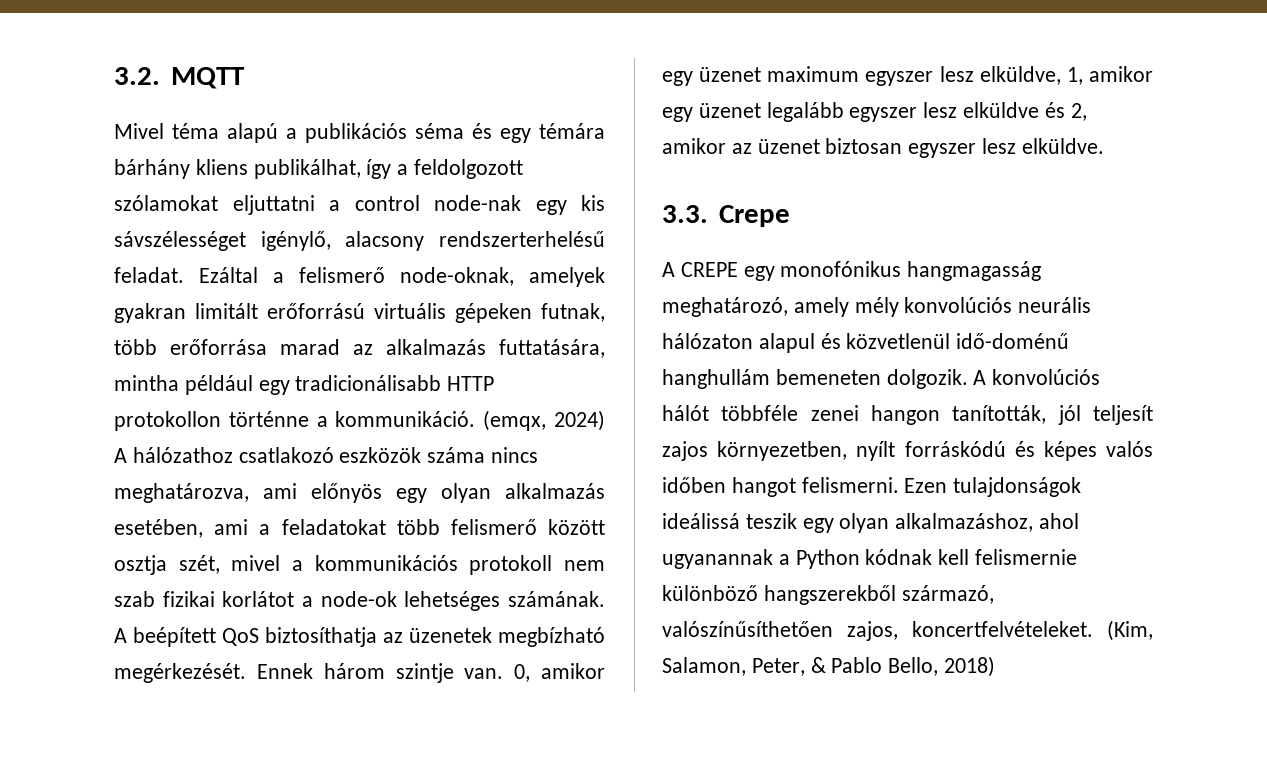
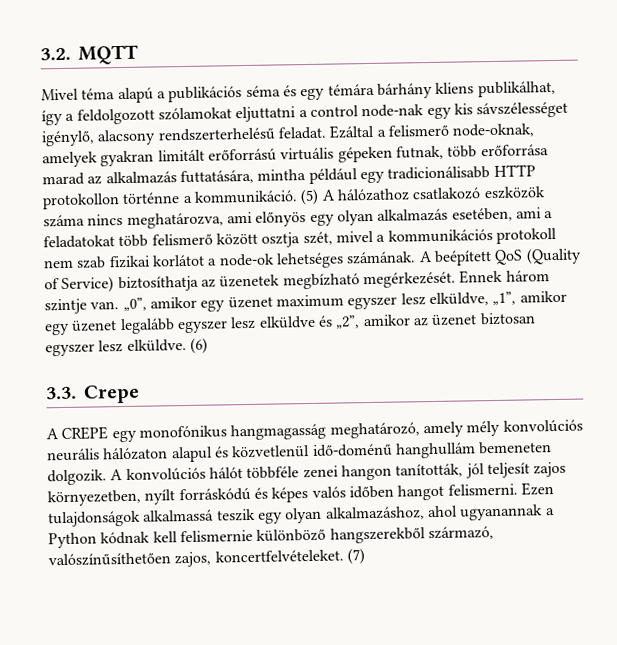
- (emqx, 2024) A hálózathoz csatlakozó eszközök száma nincs meghatározva, ami előnyös egy olyan alkalmazás esetében, ami a feladatokat több felismerő között osztja szét, mivel a kommunikációs protokoll nem szab fizikai korlátot a node-ok lehetséges számának.
+ (5) A hálózathoz csatlakozó eszközök száma nincs meghatározva, ami előnyös egy olyan alkalmazás esetében, ami a feladatokat több felismerő között osztja szét, mivel a kommunikációs protokoll nem szab fizikai korlátot a node-ok lehetséges számának.
- A beépített QoS biztosíthatja az üzenetek megbízható megérkezését.
+ A beépített QoS (Quality of Service) biztosíthatja az üzenetek megbízható megérkezését.
- 0, amikor egy üzenet maximum egyszer lesz elküldve, 1, amikor egy üzenet legalább egyszer lesz elküldve és 2, amikor az üzenet biztosan egyszer lesz elküldve.
+ „0”, amikor egy üzenet maximum egyszer lesz elküldve, „1”, amikor egy üzenet legalább egyszer lesz elküldve és „2”, amikor az üzenet biztosan egyszer lesz elküldve. (6)
- Ezen tulajdonságok ideálissá teszik egy olyan alkalmazáshoz, ahol ugyanannak a Python kódnak kell felismernie különböző hangszerekből származó, valószínűsíthetően zajos, koncertfelvételeket.
+ Ezen tulajdonságok alkalmassá teszik egy olyan alkalmazáshoz, ahol ugyanannak a Python kódnak kell felismernie különböző hangszerekből származó, valószínűsíthetően zajos, koncertfelvételeket.
- (Kim, Salamon, Peter, & Pablo Bello, 2018)
+ (7)

